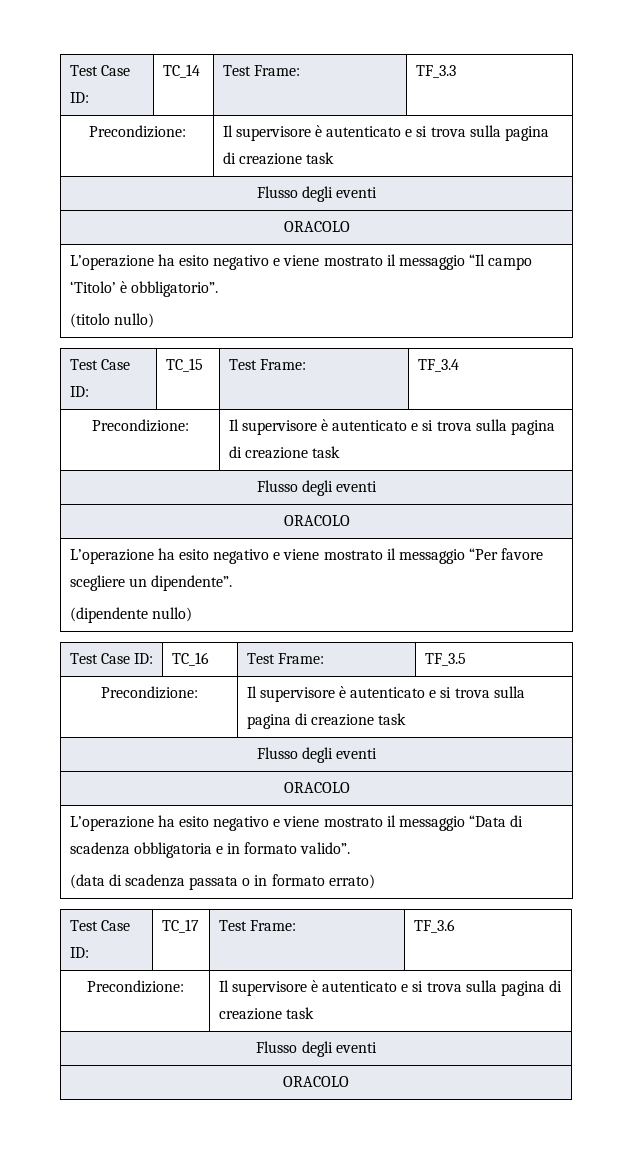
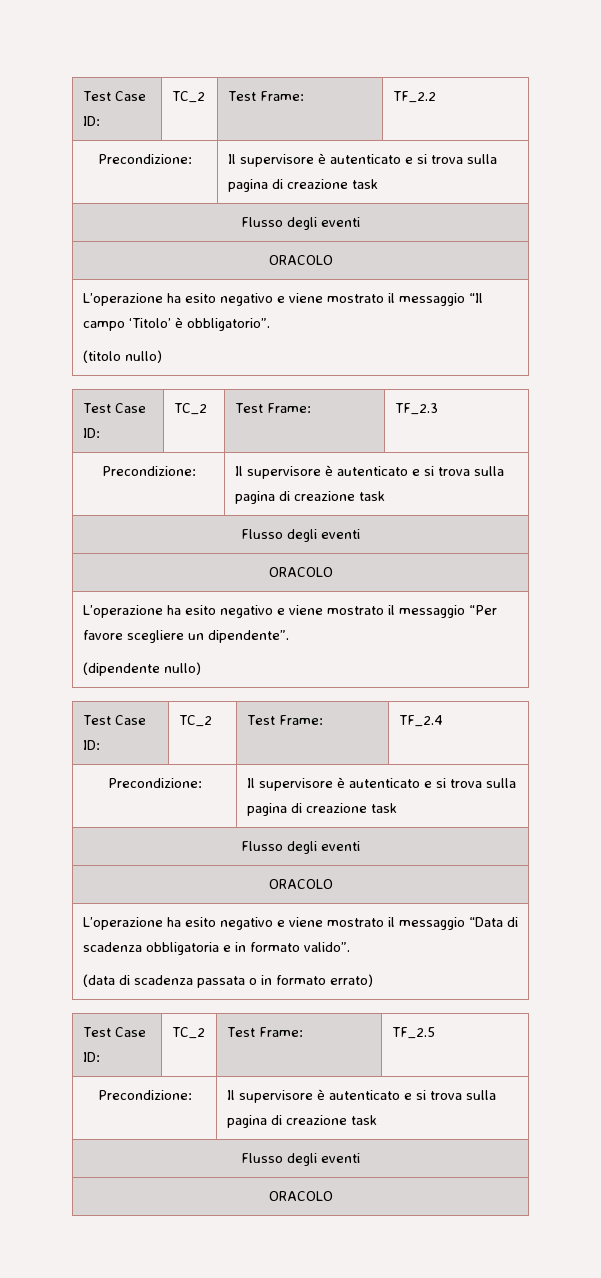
- Test Case ID: | TC_14 | Test Frame: | TF_3.3
+ Test Case ID: | TC_2 | Test Frame: | TF_2.2
- Test Case ID: | TC_15 | Test Frame: | TF_3.4
+ Test Case ID: | TC_2 | Test Frame: | TF_2.3
- Test Case ID: | TC_16 | Test Frame: | TF_3.5
+ Test Case ID: | TC_2 | Test Frame: | TF_2.4
- Test Case ID: | TC_17 | Test Frame: | TF_3.6
+ Test Case ID: | TC_2 | Test Frame: | TF_2.5

